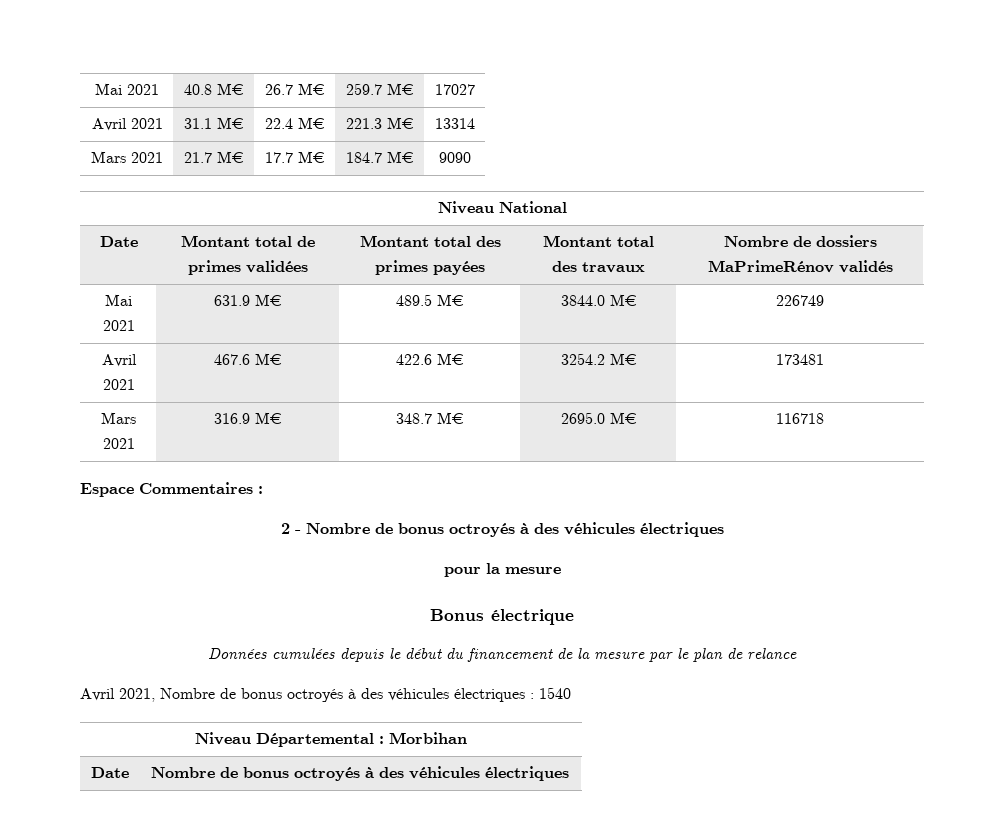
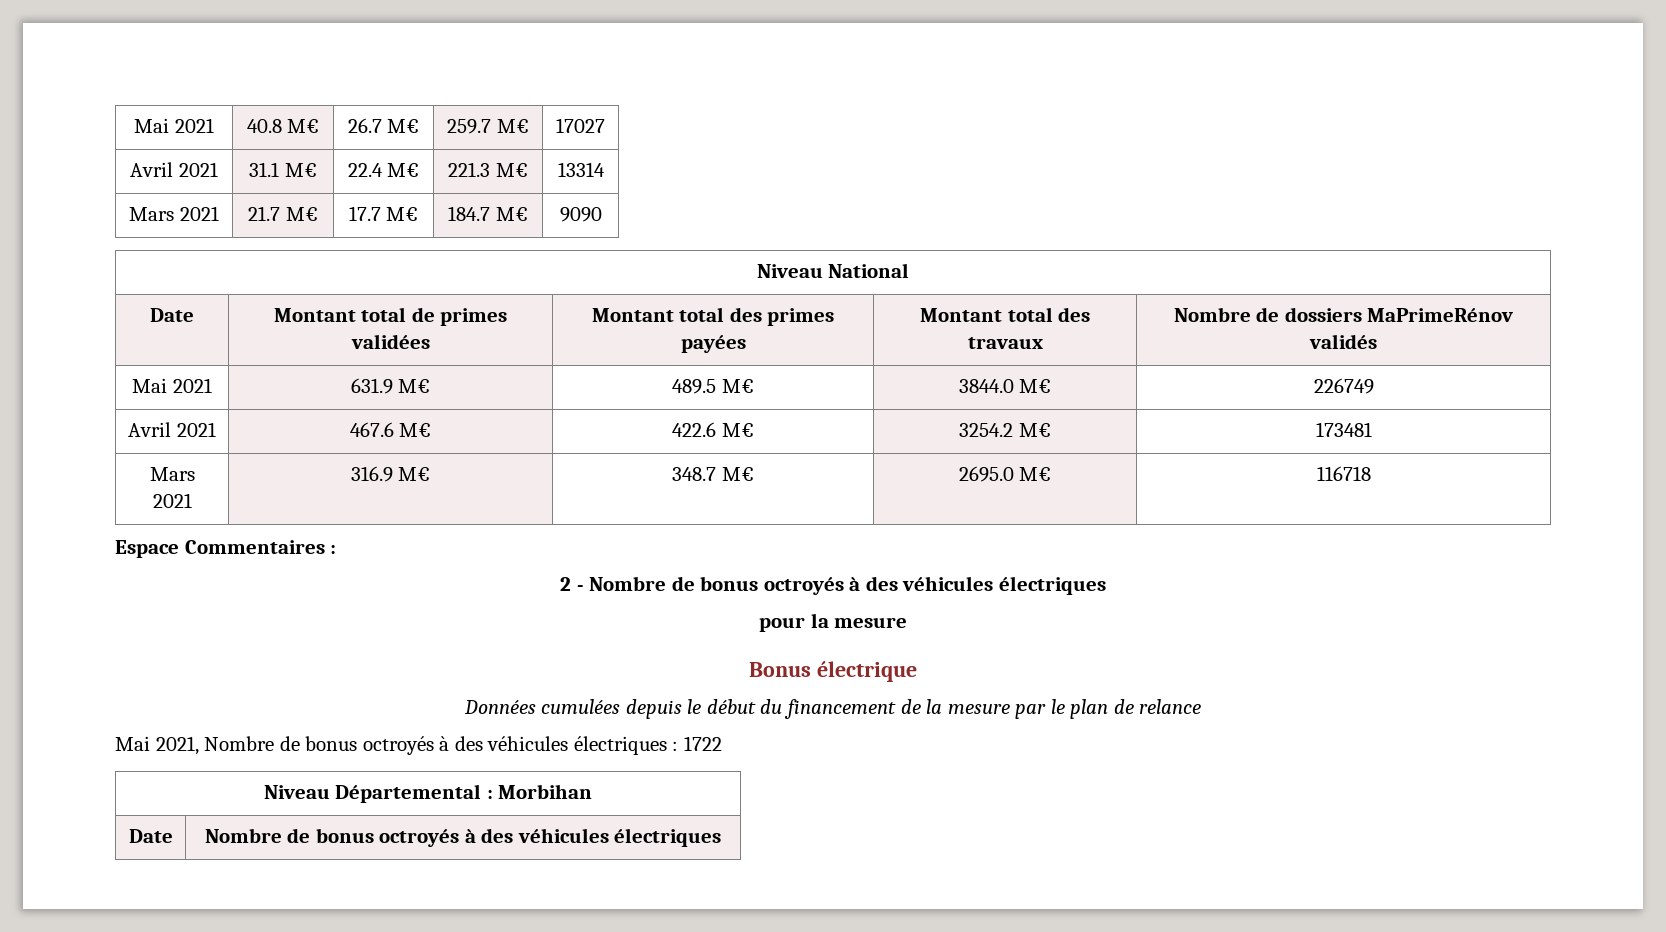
- Avril 2021, Nombre de bonus octroyés à des véhicules électriques : 1540
+ Mai 2021, Nombre de bonus octroyés à des véhicules électriques : 1722

